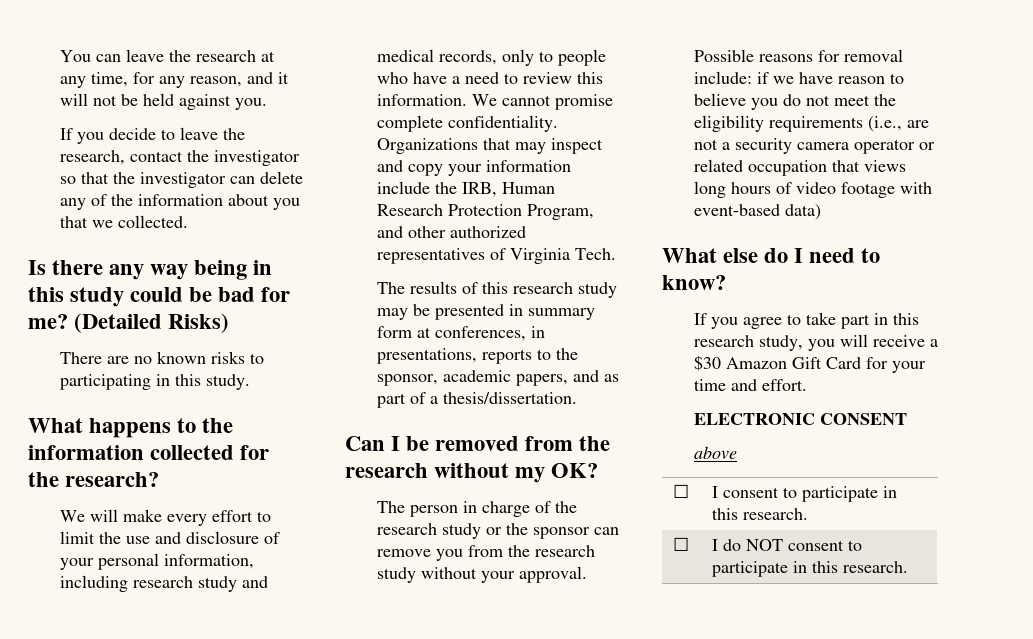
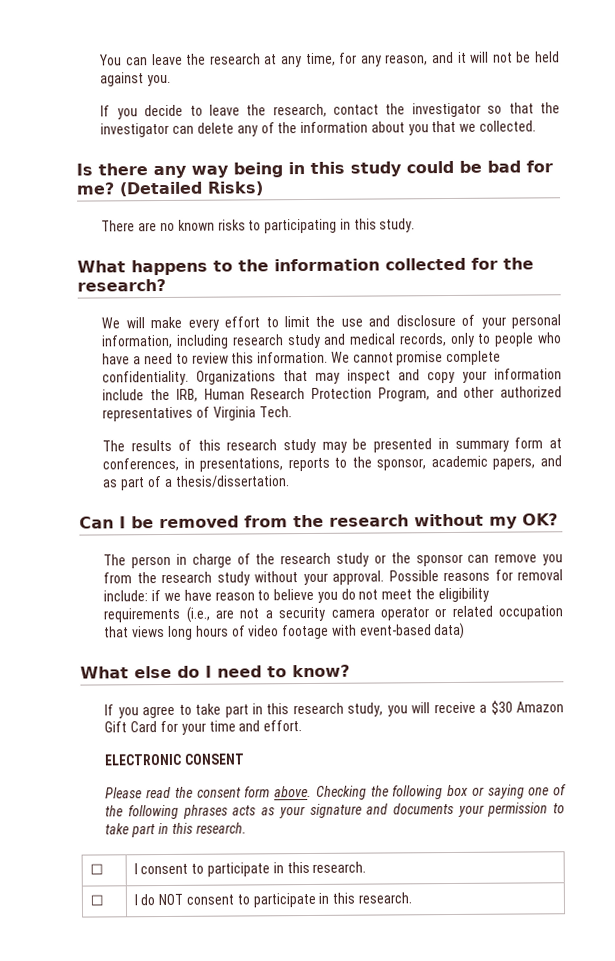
- above
+ Please read the consent form above. Checking the following box or saying one of the following phrases acts as your signature and documents your permission to take part in this research.

